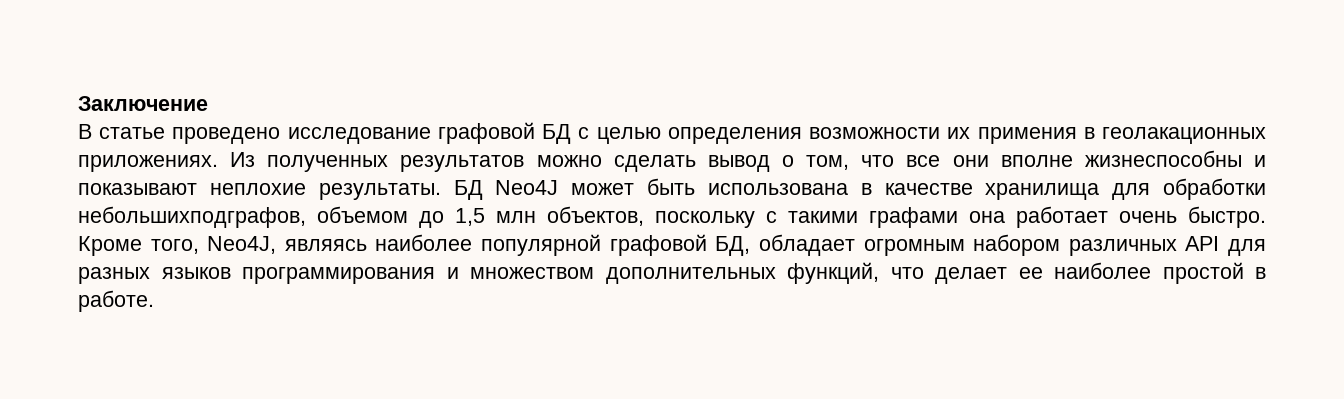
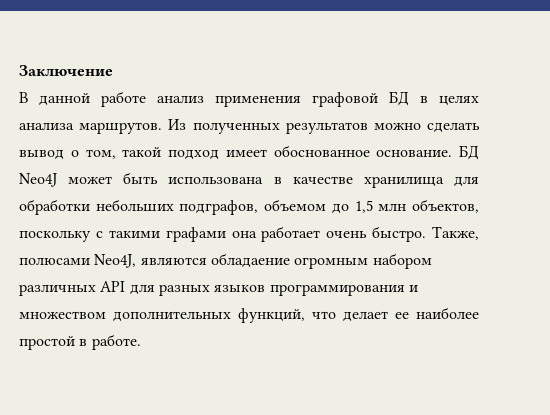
- В статье проведено исследование графовой БД с целью определения возможности их примения в геолакационных приложениях.
+ В данной работе анализ применения графовой БД в целях анализа маршрутов.
- Из полученных результатов можно сделать вывод о том, что все они вполне жизнеспособны и показывают неплохие результаты.
+ Из полученных результатов можно сделать вывод о том, такой подход имеет обоснованное основание.
- БД Neo4J может быть использована в качестве хранилища для обработки небольшихподграфов, объемом до 1,5 млн объектов, поскольку с такими графами она работает очень быстро.
+ БД Neo4J может быть использована в качестве хранилища для обработки небольших подграфов, объемом до 1,5 млн объектов, поскольку с такими графами она работает очень быстро.
- Кроме того, Neo4J, являясь наиболее популярной графовой БД, обладает огромным набором различных API для разных языков программирования и множеством дополнительных функций, что делает ее наиболее простой в работе.
+ Также, полюсами Neo4J, являются обладаение огромным набором различных API для разных языков программирования и множеством дополнительных функций, что делает ее наиболее простой в работе.

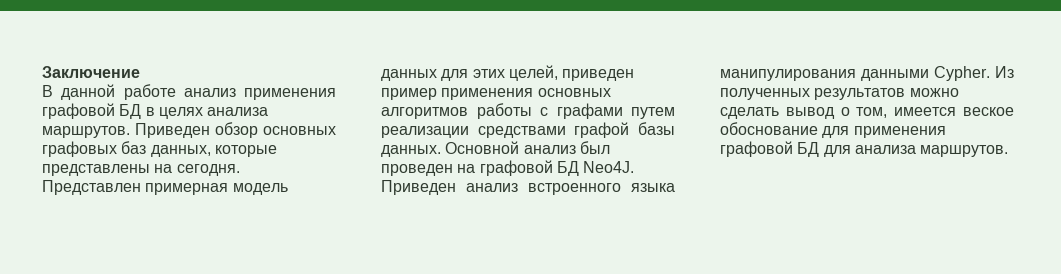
+ Приведен обзор основных графовых баз данных, которые представлены на сегодня. Представлен примерная модель данных для этих целей, приведен пример применения основных алгоритмов работы с графами путем реализации средствами графой базы данных. Основной анализ был проведен на графовой БД Neo4J. Приведен анализ встроенного языка манипулирования данными Cypher.
- Из полученных результатов можно сделать вывод о том, такой подход имеет обоснованное основание. БД Neo4J может быть использована в качестве хранилища для обработки небольших подграфов, объемом до 1,5 млн объектов, поскольку с такими графами она работает очень быстро. Также, полюсами Neo4J, являются обладаение огромным набором различных API для разных языков программирования и множеством дополнительных функций, что делает ее наиболее простой в работе.
+ Из полученных результатов можно сделать вывод о том, имеется веское обоснование для применения графовой БД для анализа маршрутов.

